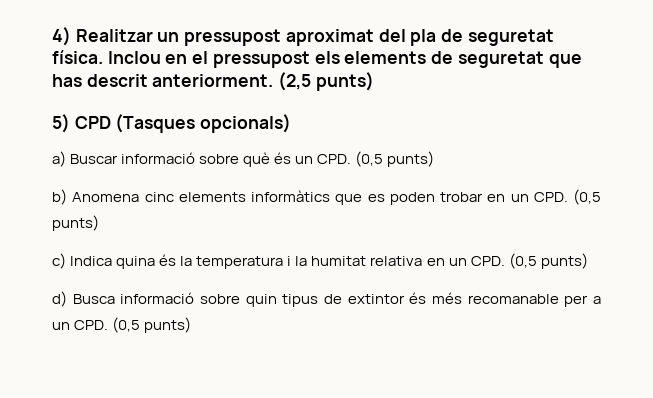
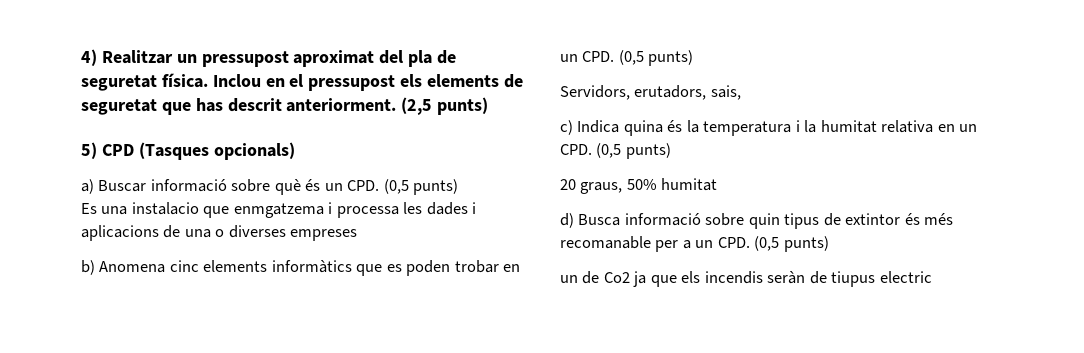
+ Es una instalacio que enmgatzema i processa les dades i aplicacions de una o diverses empreses
+ Servidors, erutadors, sais,
+ 20 graus, 50% humitat
+ un de Co2 ja que els incendis seràn de tiupus electric

